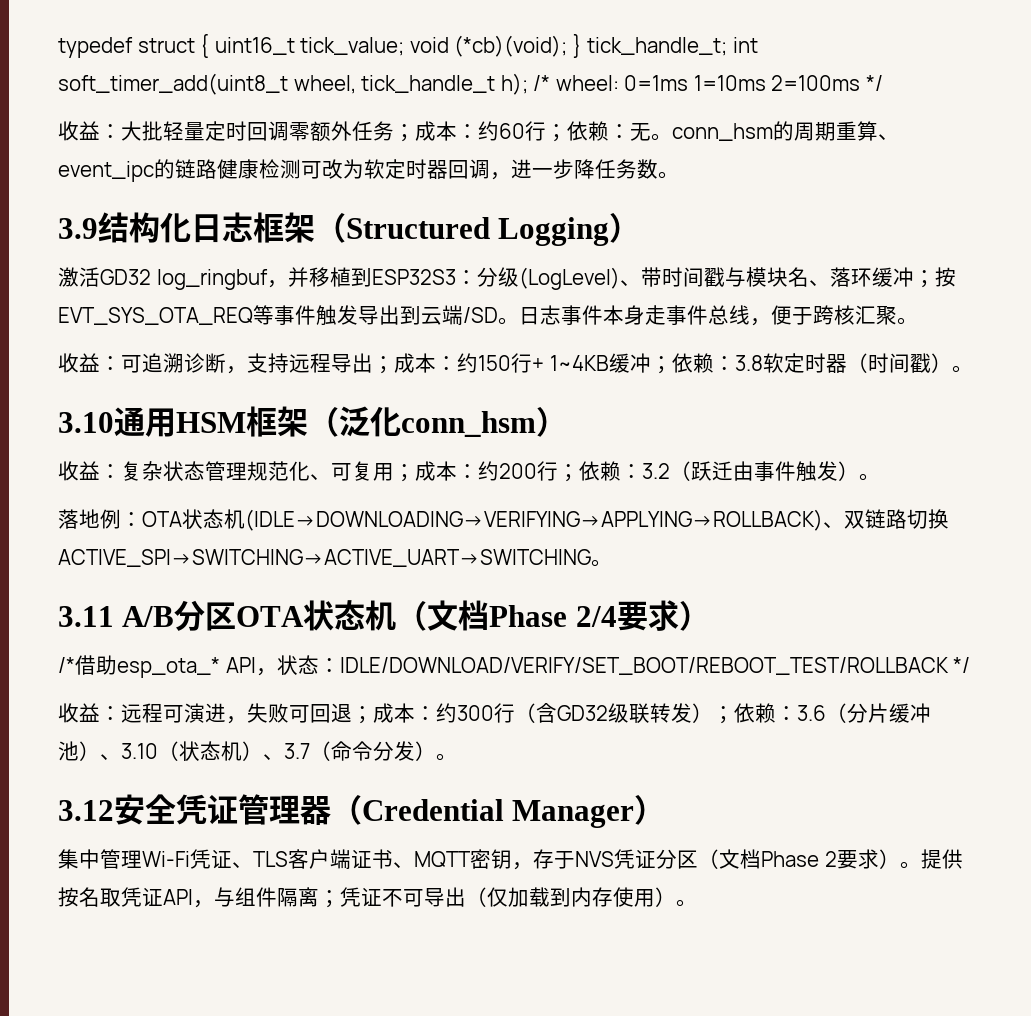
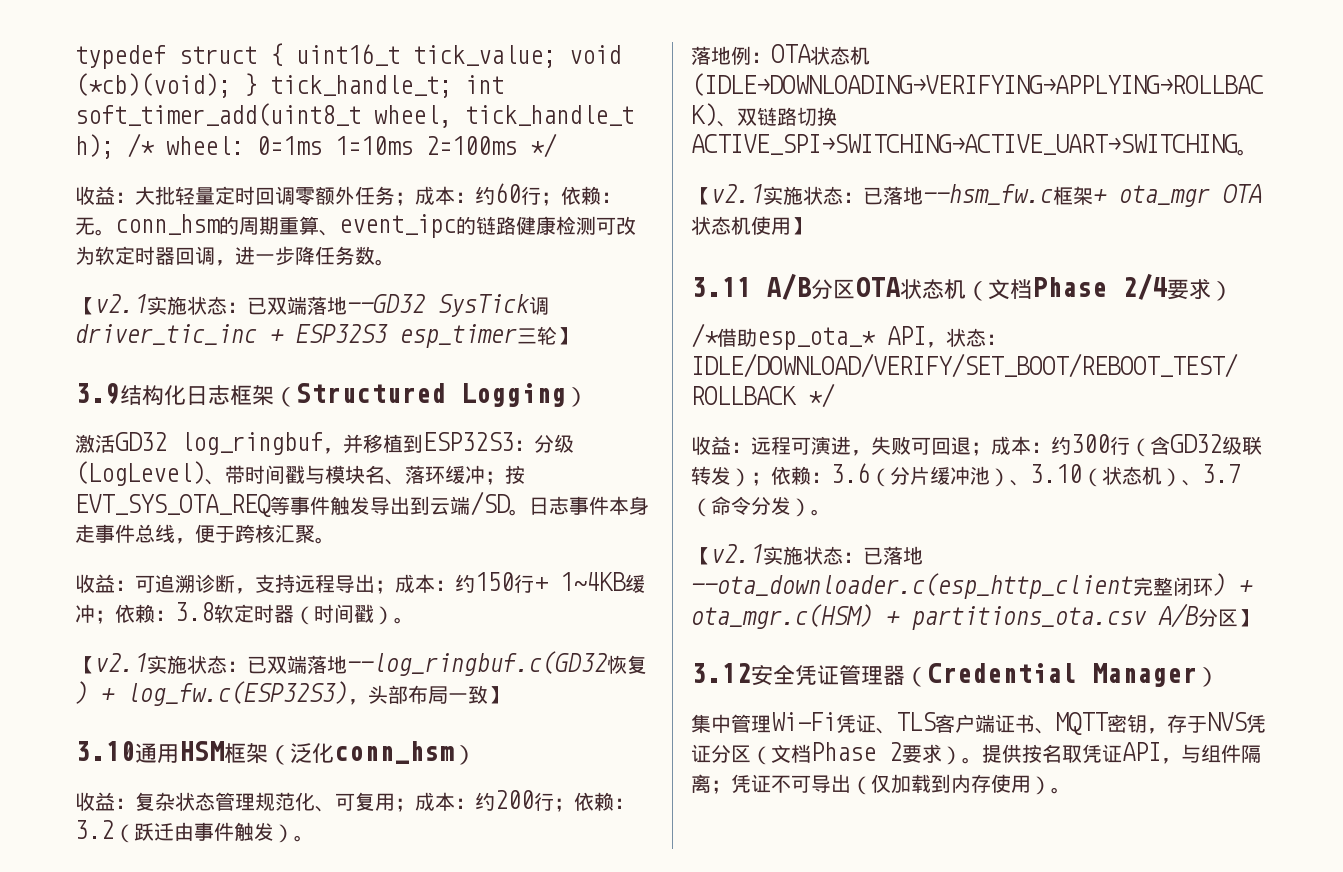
+ 【v2.1实施状态：已双端落地——GD32 SysTick调driver_tic_inc + ESP32S3 esp_timer三轮】
+ 【v2.1实施状态：已双端落地——log_ringbuf.c(GD32恢复) + log_fw.c(ESP32S3)，头部布局一致】
+ 【v2.1实施状态：已落地——hsm_fw.c框架+ ota_mgr OTA状态机使用】
+ 【v2.1实施状态：已落地——ota_downloader.c(esp_http_client完整闭环) + ota_mgr.c(HSM) + partitions_ota.csv A/B分区】

